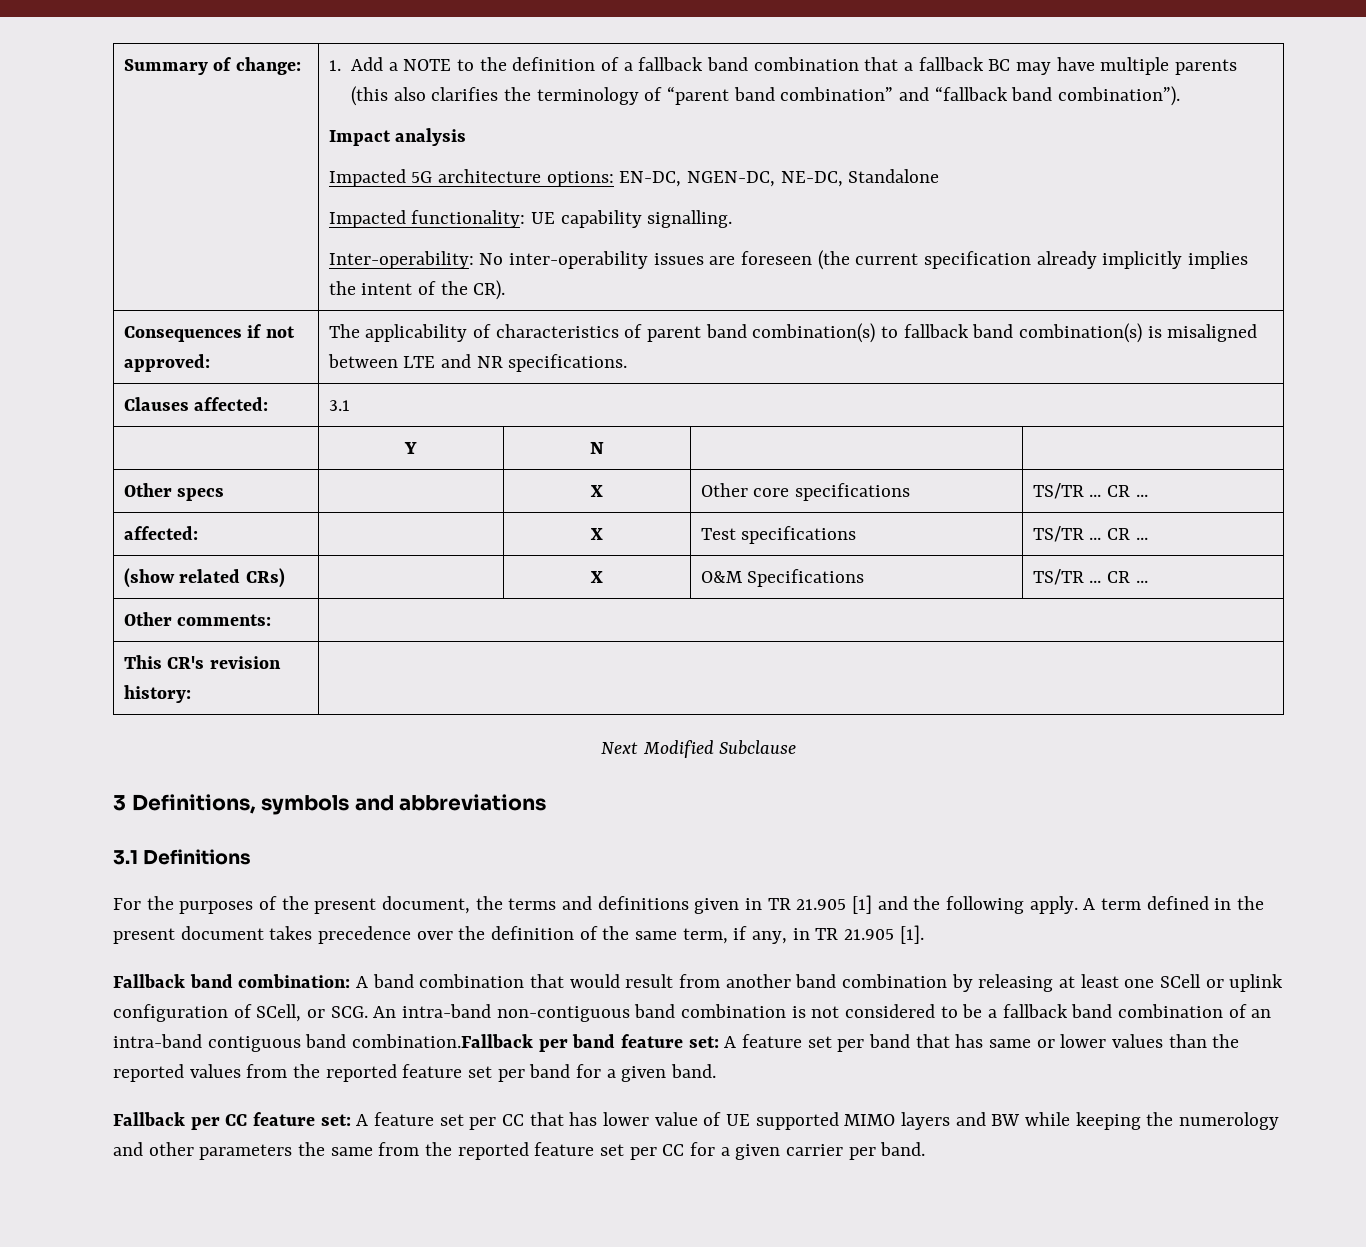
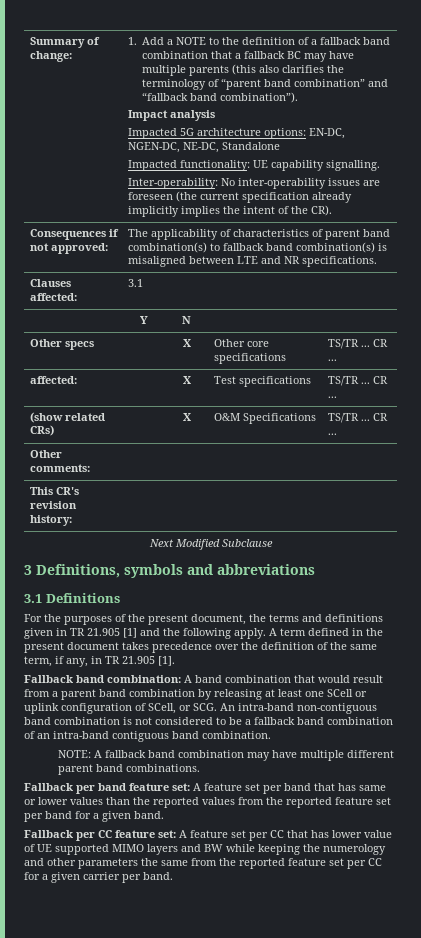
- A band combination that would result from another band combination by releasing at least one SCell or uplink configuration of SCell, or SCG. An intra-band non-contiguous band combination is not considered to be a fallback band combination of an intra-band contiguous band combination.Fallback per band feature set:
+ A band combination that would result from a parent band combination by releasing at least one SCell or uplink configuration of SCell, or SCG. An intra-band non-contiguous band combination is not considered to be a fallback band combination of an intra-band contiguous band combination.
+ NOTE: A fallback band combination may have multiple different parent band combinations.
+ Fallback per band feature set:

